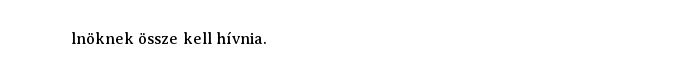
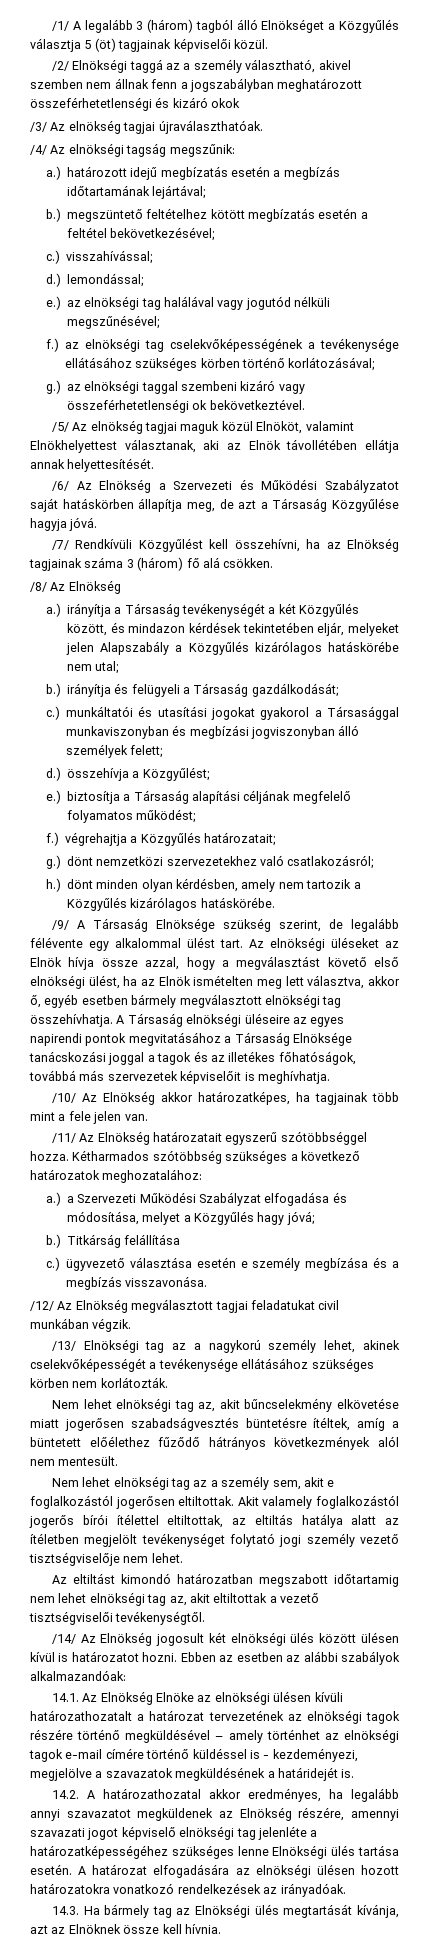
- lnöknek össze kell hívnia.
+ /1/ A legalább 3 (három) tagból álló Elnökséget a Közgyűlés választja 5 (öt) tagjainak képviselői közül.
+ /2/ Elnökségi taggá az a személy választható, akivel szemben nem állnak fenn a jogszabályban meghatározott összeférhetetlenségi és kizáró okok
+ /3/ Az elnökség tagjai újraválaszthatóak.
+ /4/ Az elnökségi tagság megszűnik:
+ a.) határozott idejű megbízatás esetén a megbízás időtartamának lejártával;
+ b.) megszüntető feltételhez kötött megbízatás esetén a feltétel bekövetkezésével;
+ c.) visszahívással;
+ d.) lemondással;
+ e.) az elnökségi tag halálával vagy jogutód nélküli megszűnésével;
+ f.) az elnökségi tag cselekvőképességének a tevékenysége ellátásához szükséges körben történő korlátozásával;
+ g.) az elnökségi taggal szembeni kizáró vagy összeférhetetlenségi ok bekövetkeztével.
+ /5/ Az elnökség tagjai maguk közül Elnököt, valamint Elnökhelyettest választanak, aki az Elnök távollétében ellátja annak helyettesítését.
+ /6/ Az Elnökség a Szervezeti és Működési Szabályzatot saját hatáskörben állapítja meg, de azt a Társaság Közgyűlése hagyja jóvá.
+ /7/ Rendkívüli Közgyűlést kell összehívni, ha az Elnökség tagjainak száma 3 (három) fő alá csökken.
+ /8/ Az Elnökség
+ a.) irányítja a Társaság tevékenységét a két Közgyűlés között, és mindazon kérdések tekintetében eljár, melyeket jelen Alapszabály a Közgyűlés kizárólagos hatáskörébe nem utal;
+ b.) irányítja és felügyeli a Társaság gazdálkodását;
+ c.) munkáltatói és utasítási jogokat gyakorol a Társasággal munkaviszonyban és megbízási jogviszonyban álló személyek felett;
+ d.) összehívja a Közgyűlést;
+ e.) biztosítja a Társaság alapítási céljának megfelelő folyamatos működést;
+ f.) végrehajtja a Közgyűlés határozatait;
+ g.) dönt nemzetközi szervezetekhez való csatlakozásról;
+ h.) dönt minden olyan kérdésben, amely nem tartozik a Közgyűlés kizárólagos hatáskörébe.
+ /9/ A Társaság Elnöksége szükség szerint, de legalább félévente egy alkalommal ülést tart. Az elnökségi üléseket az Elnök hívja össze azzal, hogy a megválasztást követő első elnökségi ülést, ha az Elnök ismételten meg lett választva, akkor ő, egyéb esetben bármely megválasztott elnökségi tag összehívhatja. A Társaság elnökségi üléseire az egyes napirendi pontok megvitatásához a Társaság Elnöksége tanácskozási joggal a tagok és az illetékes főhatóságok, továbbá más szervezetek képviselőit is meghívhatja.
+ /10/ Az Elnökség akkor határozatképes, ha tagjainak több mint a fele jelen van.
+ /11/ Az Elnökség határozatait egyszerű szótöbbséggel hozza. Kétharmados szótöbbség szükséges a következő határozatok meghozatalához:
+ a.) a Szervezeti Működési Szabályzat elfogadása és módosítása, melyet a Közgyűlés hagy jóvá;
+ b.) Titkárság felállítása
+ c.) ügyvezető választása esetén e személy megbízása és a megbízás visszavonása.
+ /12/ Az Elnökség megválasztott tagjai feladatukat civil munkában végzik.
+ /13/ Elnökségi tag az a nagykorú személy lehet, akinek cselekvőképességét a tevékenysége ellátásához szükséges körben nem korlátozták.
+ Nem lehet elnökségi tag az, akit bűncselekmény elkövetése miatt jogerősen szabadságvesztés büntetésre ítéltek, amíg a büntetett előélethez fűződő hátrányos következmények alól nem mentesült.
+ Nem lehet elnökségi tag az a személy sem, akit e foglalkozástól jogerősen eltiltottak. Akit valamely foglalkozástól jogerős bírói ítélettel eltiltottak, az eltiltás hatálya alatt az ítéletben megjelölt tevékenységet folytató jogi személy vezető tisztségviselője nem lehet.
+ Az eltiltást kimondó határozatban megszabott időtartamig nem lehet elnökségi tag az, akit eltiltottak a vezető tisztségviselői tevékenységtől.
+ /14/ Az Elnökség jogosult két elnökségi ülés között ülésen kívül is határozatot hozni. Ebben az esetben az alábbi szabályok alkalmazandóak:
+ 14.1. Az Elnökség Elnöke az elnökségi ülésen kívüli határozathozatalt a határozat tervezetének az elnökségi tagok részére történő megküldésével – amely történhet az elnökségi tagok e-mail címére történő küldéssel is - kezdeményezi, megjelölve a szavazatok megküldésének a határidejét is.
+ 14.2. A határozathozatal akkor eredményes, ha legalább annyi szavazatot megküldenek az Elnökség részére, amennyi szavazati jogot képviselő elnökségi tag jelenléte a határozatképességéhez szükséges lenne Elnökségi ülés tartása esetén. A határozat elfogadására az elnökségi ülésen hozott határozatokra vonatkozó rendelkezések az irányadóak.
+ 14.3. Ha bármely tag az Elnökségi ülés megtartását kívánja, azt az Elnöknek össze kell hívnia.

